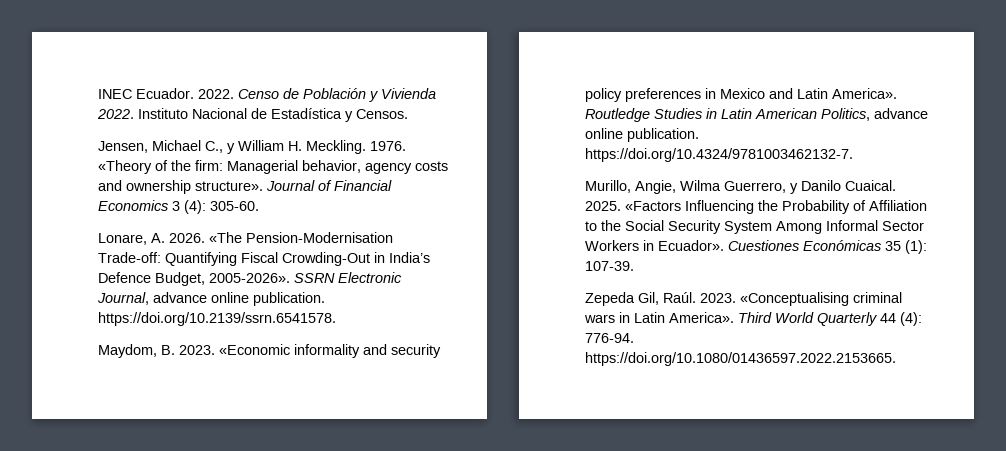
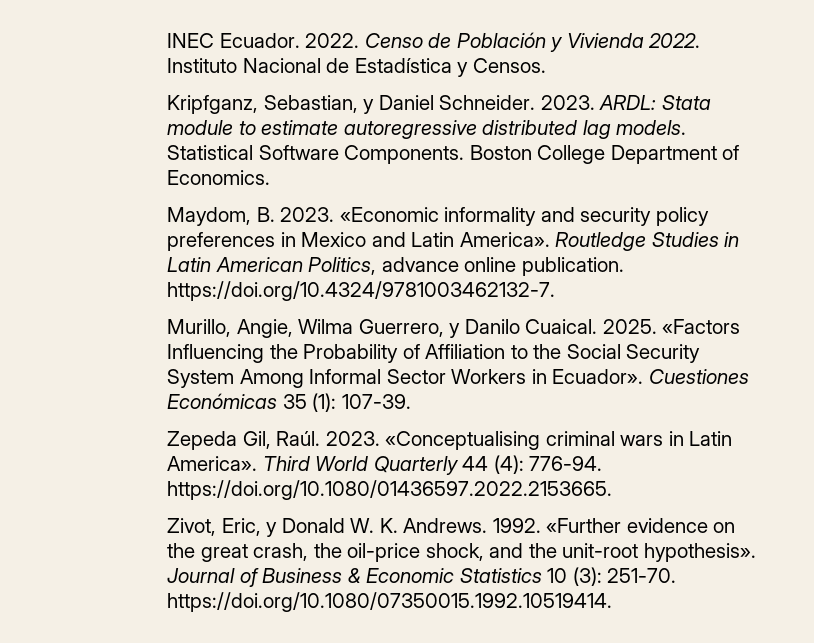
- Jensen, Michael C., y William H. Meckling. 1976. «Theory of the firm: Managerial behavior, agency costs and ownership structure». Journal of Financial Economics 3 (4): 305-60.
- Lonare, A. 2026. «The Pension-Modernisation Trade-off: Quantifying Fiscal Crowding-Out in India’s Defence Budget, 2005-2026». SSRN Electronic Journal, advance online publication. https://doi.org/10.2139/ssrn.6541578.
+ Kripfganz, Sebastian, y Daniel Schneider. 2023. ARDL: Stata module to estimate autoregressive distributed lag models. Statistical Software Components. Boston College Department of Economics.
+ Zivot, Eric, y Donald W. K. Andrews. 1992. «Further evidence on the great crash, the oil-price shock, and the unit-root hypothesis». Journal of Business & Economic Statistics 10 (3): 251-70. https://doi.org/10.1080/07350015.1992.10519414.

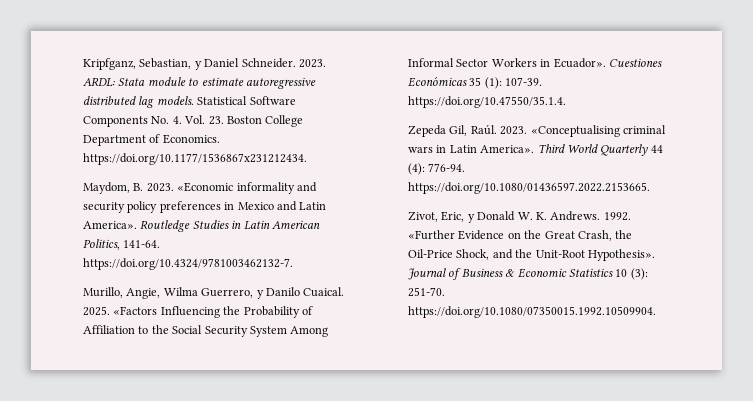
- INEC Ecuador. 2022. Censo de Población y Vivienda 2022. Instituto Nacional de Estadística y Censos.
- Statistical Software Components. Boston College Department of Economics.
+ Statistical Software Components No. 4. Vol. 23. Boston College Department of Economics. https://doi.org/10.1177/1536867x231212434.
- Routledge Studies in Latin American Politics, advance online publication. https://doi.org/10.4324/9781003462132-7.
+ Routledge Studies in Latin American Politics, 141-64. https://doi.org/10.4324/9781003462132-7.
- Cuestiones Económicas 35 (1): 107-39.
+ Cuestiones Económicas 35 (1): 107-39. https://doi.org/10.47550/35.1.4.
- «Further evidence on the great crash, the oil-price shock, and the unit-root hypothesis».
+ «Further Evidence on the Great Crash, the Oil-Price Shock, and the Unit-Root Hypothesis».
- Journal of Business & Economic Statistics 10 (3): 251-70. https://doi.org/10.1080/07350015.1992.10519414.
+ Journal of Business & Economic Statistics 10 (3): 251-70. https://doi.org/10.1080/07350015.1992.10509904.

